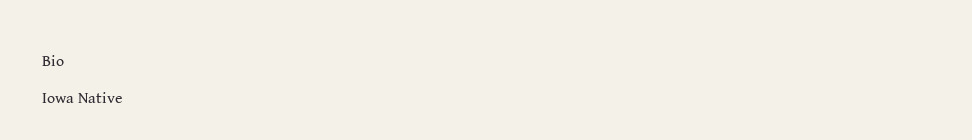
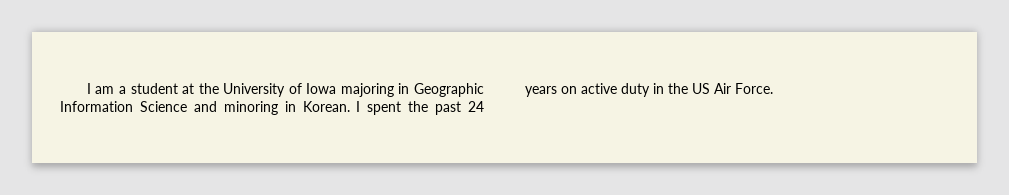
- Bio
- Iowa Native
+ I am a student at the University of Iowa majoring in Geographic Information Science and minoring in Korean. I spent the past 24 years on active duty in the US Air Force.

